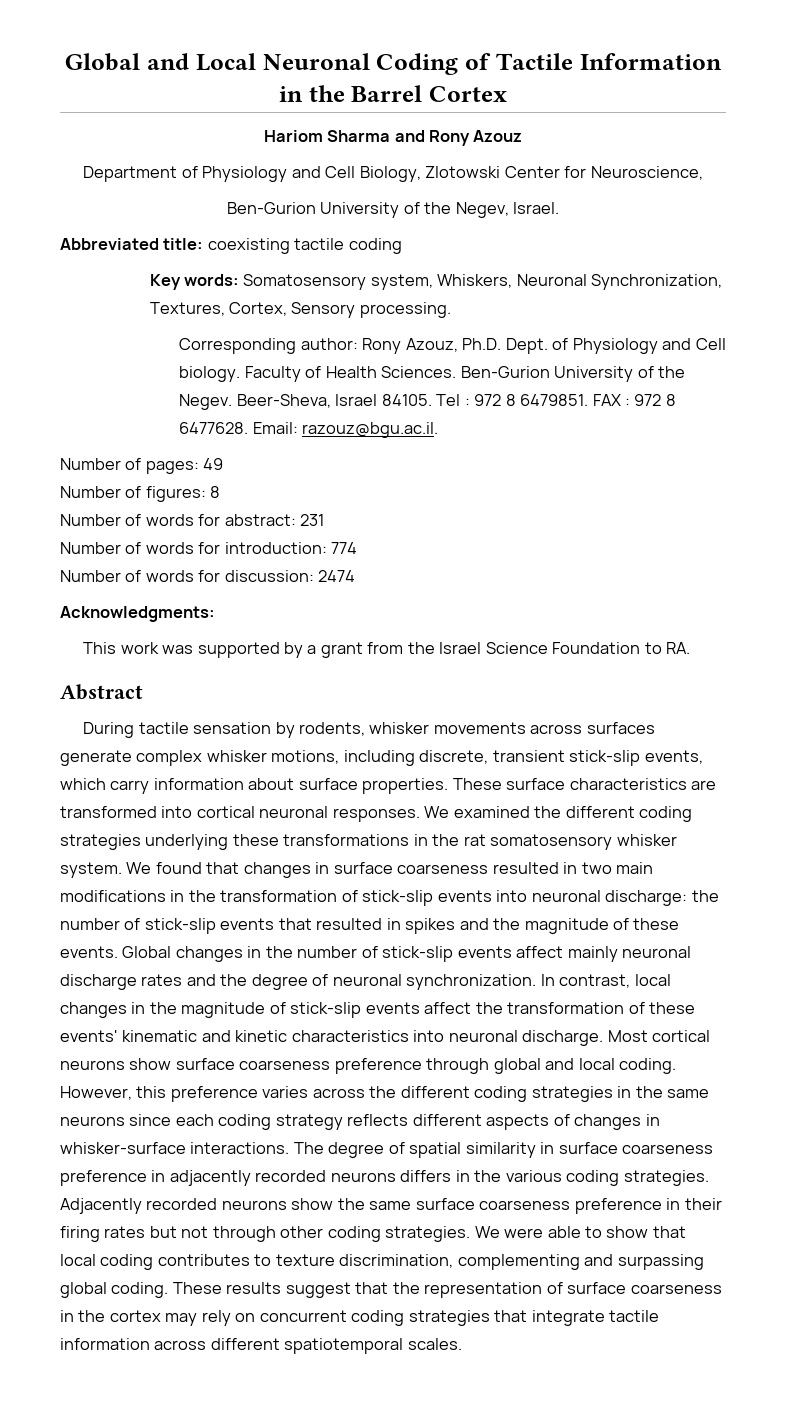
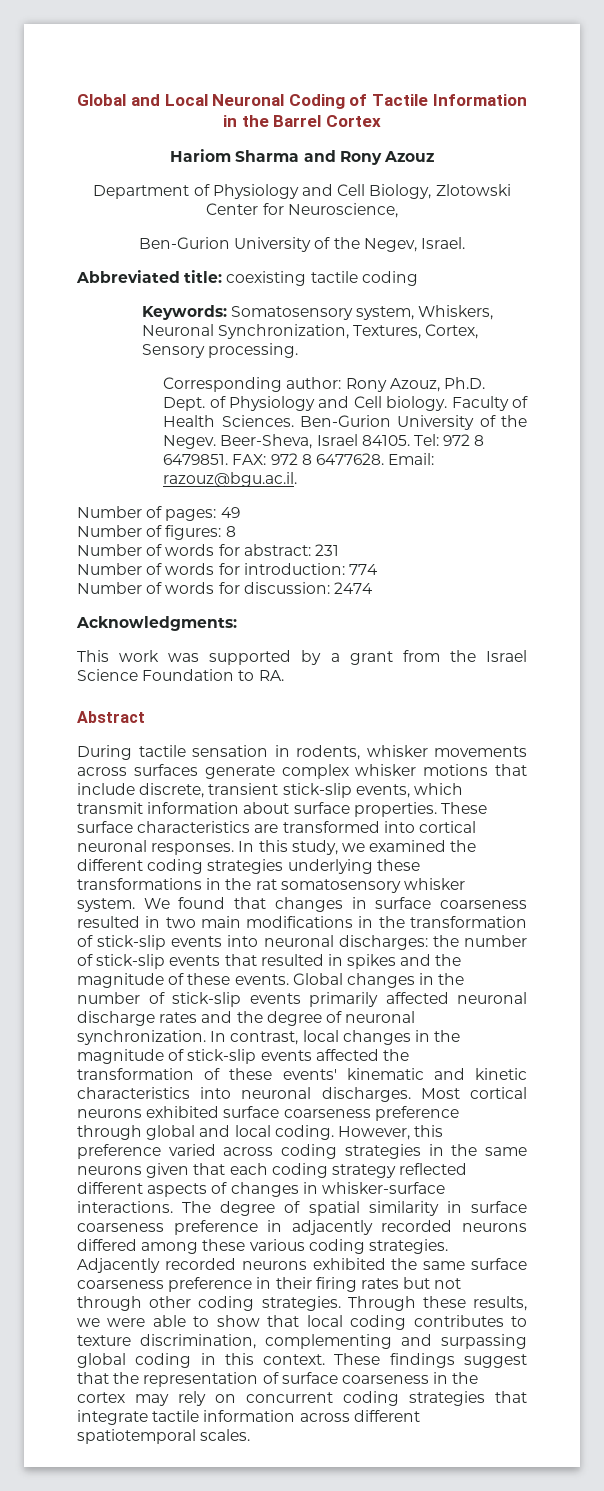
- Key words: Somatosensory system, Whiskers, Neuronal Synchronization, Textures, Cortex, Sensory processing.
+ Keywords: Somatosensory system, Whiskers, Neuronal Synchronization, Textures, Cortex, Sensory processing.
- Tel : 972 8 6479851.
+ Tel: 972 8 6479851.
- FAX : 972 8 6477628.
+ FAX: 972 8 6477628.
- During tactile sensation by rodents, whisker movements across surfaces generate complex whisker motions, including discrete, transient stick-slip events, which carry information about surface properties.
+ During tactile sensation in rodents, whisker movements across surfaces generate complex whisker motions that include discrete, transient stick-slip events, which transmit information about surface properties.
- We examined the different coding strategies underlying these transformations in the rat somatosensory whisker system.
+ In this study, we examined the different coding strategies underlying these transformations in the rat somatosensory whisker system.
- We found that changes in surface coarseness resulted in two main modifications in the transformation of stick-slip events into neuronal discharge: the number of stick-slip events that resulted in spikes and the magnitude of these events.
+ We found that changes in surface coarseness resulted in two main modifications in the transformation of stick-slip events into neuronal discharges: the number of stick-slip events that resulted in spikes and the magnitude of these events.
- Global changes in the number of stick-slip events affect mainly neuronal discharge rates and the degree of neuronal synchronization.
+ Global changes in the number of stick-slip events primarily affected neuronal discharge rates and the degree of neuronal synchronization.
- In contrast, local changes in the magnitude of stick-slip events affect the transformation of these events' kinematic and kinetic characteristics into neuronal discharge.
+ In contrast, local changes in the magnitude of stick-slip events affected the transformation of these events' kinematic and kinetic characteristics into neuronal discharges.
- Most cortical neurons show surface coarseness preference through global and local coding.
+ Most cortical neurons exhibited surface coarseness preference through global and local coding.
- However, this preference varies across the different coding strategies in the same neurons since each coding strategy reflects different aspects of changes in whisker-surface interactions.
+ However, this preference varied across coding strategies in the same neurons given that each coding strategy reflected different aspects of changes in whisker-surface interactions.
- The degree of spatial similarity in surface coarseness preference in adjacently recorded neurons differs in the various coding strategies.
+ The degree of spatial similarity in surface coarseness preference in adjacently recorded neurons differed among these various coding strategies.
- Adjacently recorded neurons show the same surface coarseness preference in their firing rates but not through other coding strategies.
+ Adjacently recorded neurons exhibited the same surface coarseness preference in their firing rates but not through other coding strategies.
- We were able to show that local coding contributes to texture discrimination, complementing and surpassing global coding. These results suggest that the representation of surface coarseness in the cortex may rely on concurrent coding strategies that integrate tactile information across different spatiotemporal scales.
+ Through these results, we were able to show that local coding contributes to texture discrimination, complementing and surpassing global coding in this context. These findings suggest that the representation of surface coarseness in the cortex may rely on concurrent coding strategies that integrate tactile information across different spatiotemporal scales.

